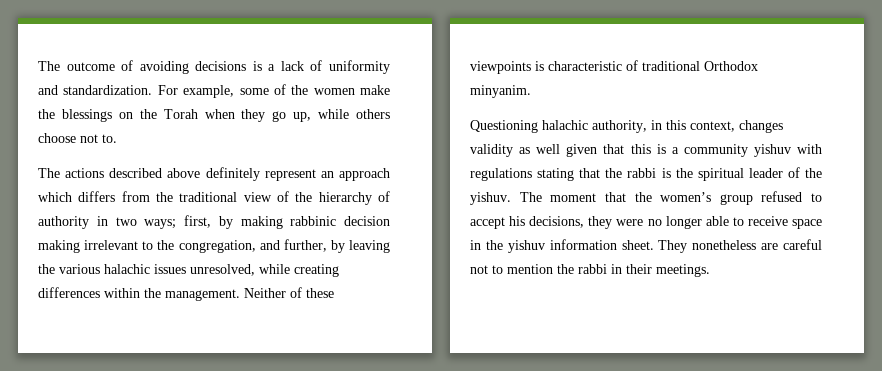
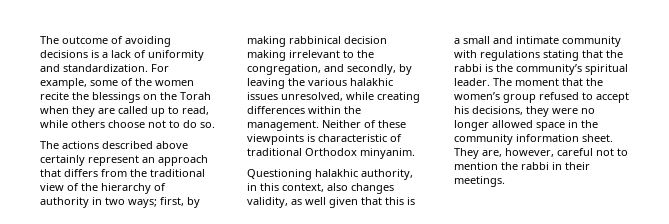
- For example, some of the women make the blessings on the Torah when they go up, while others choose not to.
+ For example, some of the women recite the blessings on the Torah when they are called up to read, while others choose not to do so.
- The actions described above definitely represent an approach which differs from the traditional view of the hierarchy of authority in two ways; first, by making rabbinic decision making irrelevant to the congregation, and further, by leaving the various halachic issues unresolved, while creating differences within the management.
+ The actions described above certainly represent an approach that differs from the traditional view of the hierarchy of authority in two ways; first, by making rabbinical decision making irrelevant to the congregation, and secondly, by leaving the various halakhic issues unresolved, while creating differences within the management.
- Questioning halachic authority, in this context, changes validity as well given that this is a community yishuv with regulations stating that the rabbi is the spiritual leader of the yishuv.
+ Questioning halakhic authority, in this context, also changes validity, as well given that this is a small and intimate community with regulations stating that the rabbi is the community’s spiritual leader.
- The moment that the women’s group refused to accept his decisions, they were no longer able to receive space in the yishuv information sheet.
+ The moment that the women’s group refused to accept his decisions, they were no longer allowed space in the community information sheet.
- They nonetheless are careful not to mention the rabbi in their meetings.
+ They are, however, careful not to mention the rabbi in their meetings.

